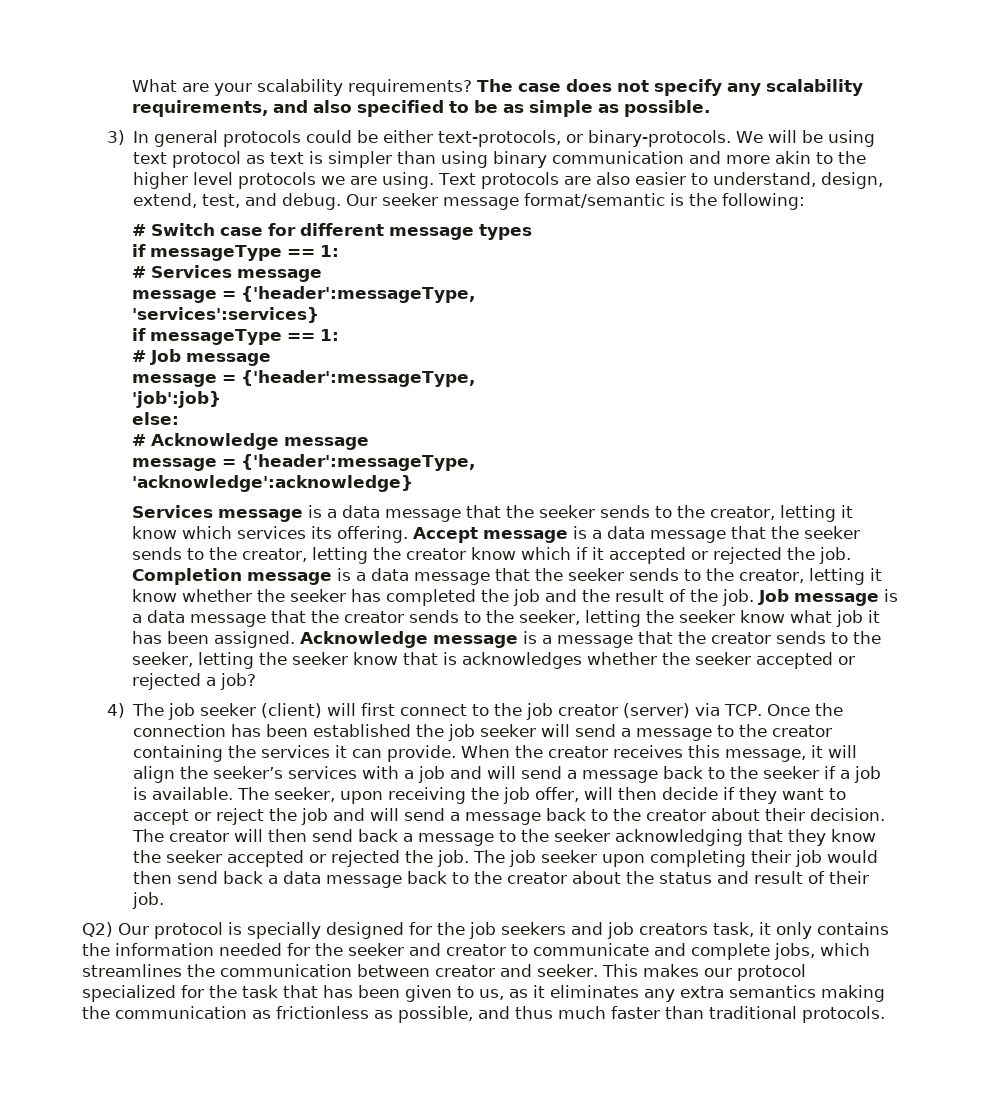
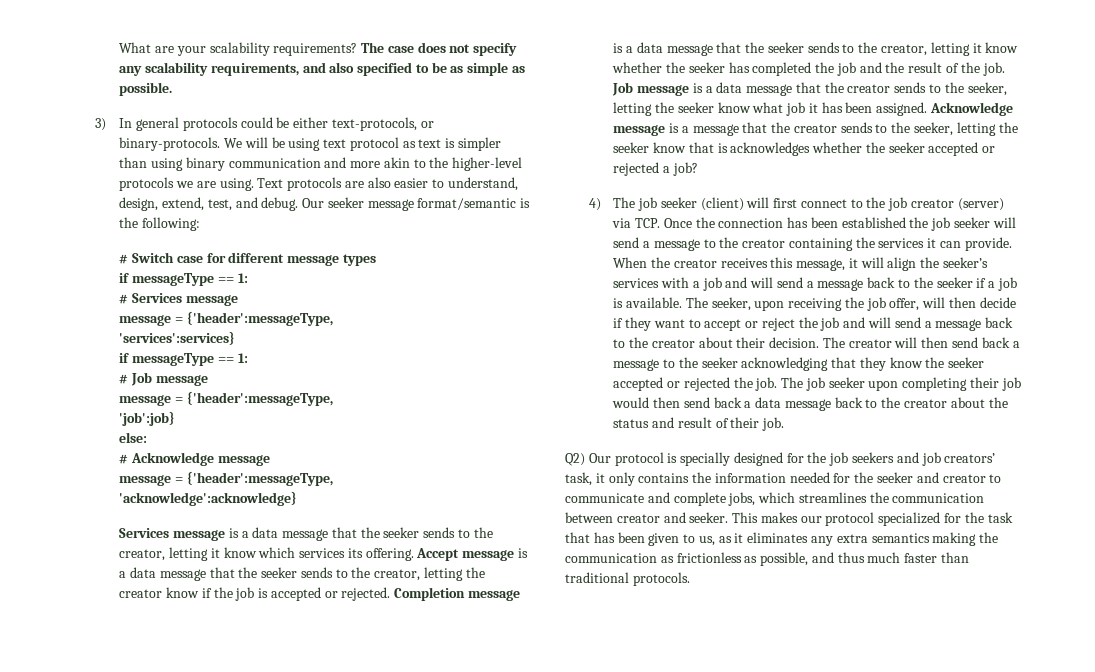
- We will be using text protocol as text is simpler than using binary communication and more akin to the higher level protocols we are using.
+ We will be using text protocol as text is simpler than using binary communication and more akin to the higher-level protocols we are using.
- Accept message is a data message that the seeker sends to the creator, letting the creator know which if it accepted or rejected the job.
+ Accept message is a data message that the seeker sends to the creator, letting the creator know if the job is accepted or rejected.
- Q2) Our protocol is specially designed for the job seekers and job creators task, it only contains the information needed for the seeker and creator to communicate and complete jobs, which streamlines the communication between creator and seeker.
+ Q2) Our protocol is specially designed for the job seekers and job creators’ task, it only contains the information needed for the seeker and creator to communicate and complete jobs, which streamlines the communication between creator and seeker.

